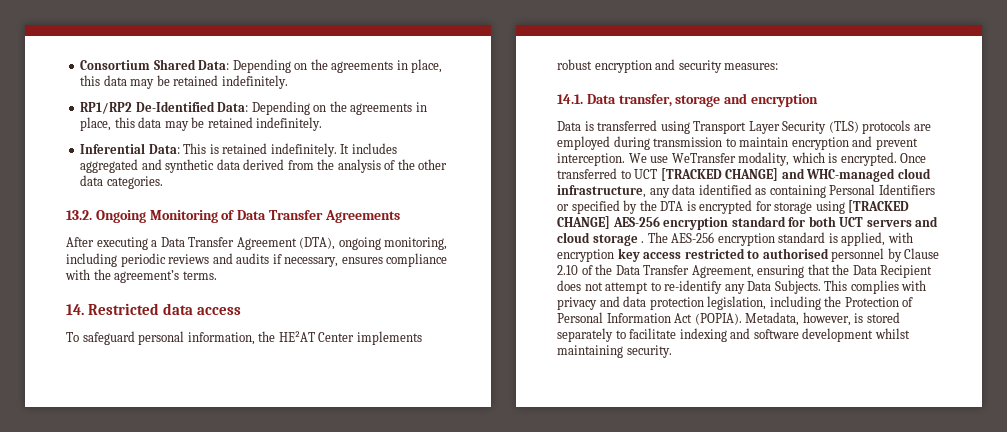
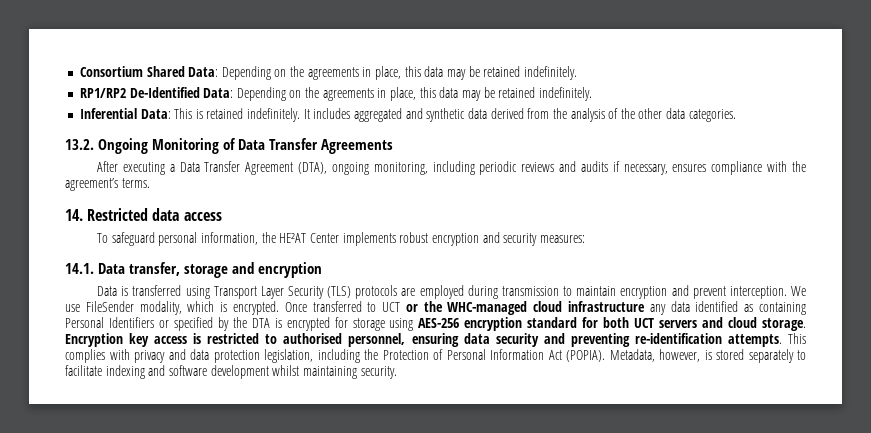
- We use WeTransfer modality, which is encrypted.
+ We use FileSender modality, which is encrypted.
- Once transferred to UCT [TRACKED CHANGE] and WHC-managed cloud infrastructure, any data identified as containing Personal Identifiers or specified by the DTA is encrypted for storage using [TRACKED CHANGE] AES-256 encryption standard for both UCT servers and cloud storage . The AES-256 encryption standard is applied, with encryption key access restricted to authorised personnel by Clause 2.10 of the Data Transfer Agreement, ensuring that the Data Recipient does not attempt to re-identify any Data Subjects.
+ Once transferred to UCT or the WHC-managed cloud infrastructure any data identified as containing Personal Identifiers or specified by the DTA is encrypted for storage using AES-256 encryption standard for both UCT servers and cloud storage. Encryption key access is restricted to authorised personnel, ensuring data security and preventing re-identification attempts.

